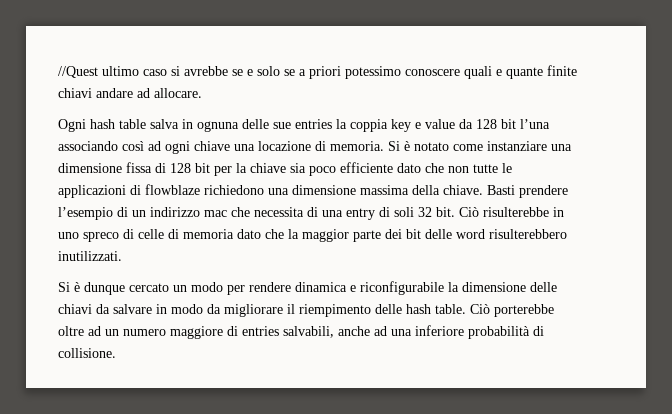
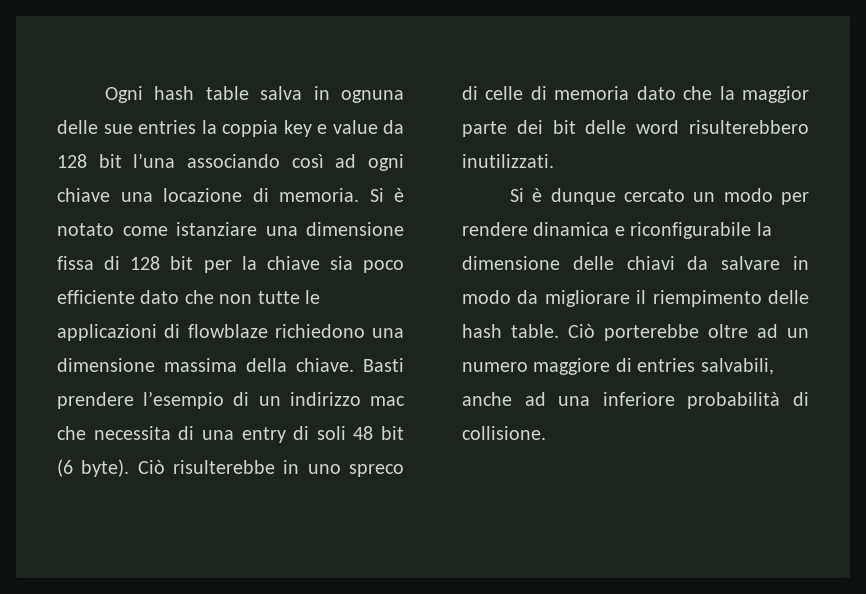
- //Quest ultimo caso si avrebbe se e solo se a priori potessimo conoscere quali e quante finite chiavi andare ad allocare.
- Si è notato come instanziare una dimensione fissa di 128 bit per la chiave sia poco efficiente dato che non tutte le applicazioni di flowblaze richiedono una dimensione massima della chiave.
+ Si è notato come istanziare una dimensione fissa di 128 bit per la chiave sia poco efficiente dato che non tutte le applicazioni di flowblaze richiedono una dimensione massima della chiave.
- Basti prendere l’esempio di un indirizzo mac che necessita di una entry di soli 32 bit.
+ Basti prendere l’esempio di un indirizzo mac che necessita di una entry di soli 48 bit (6 byte).

